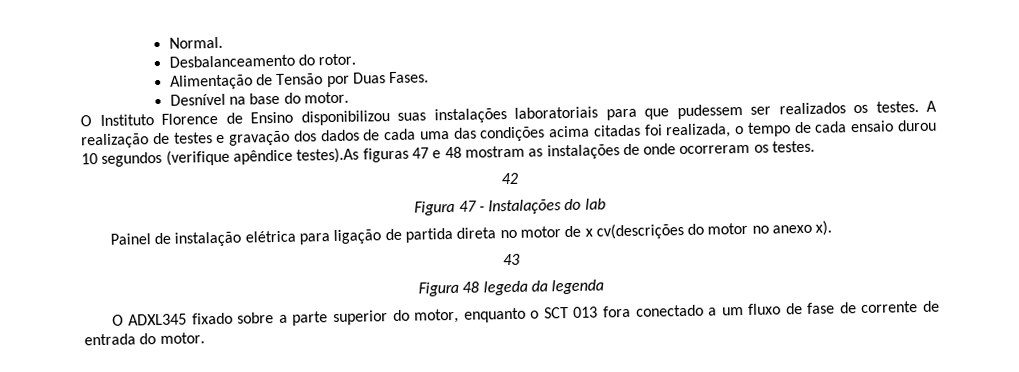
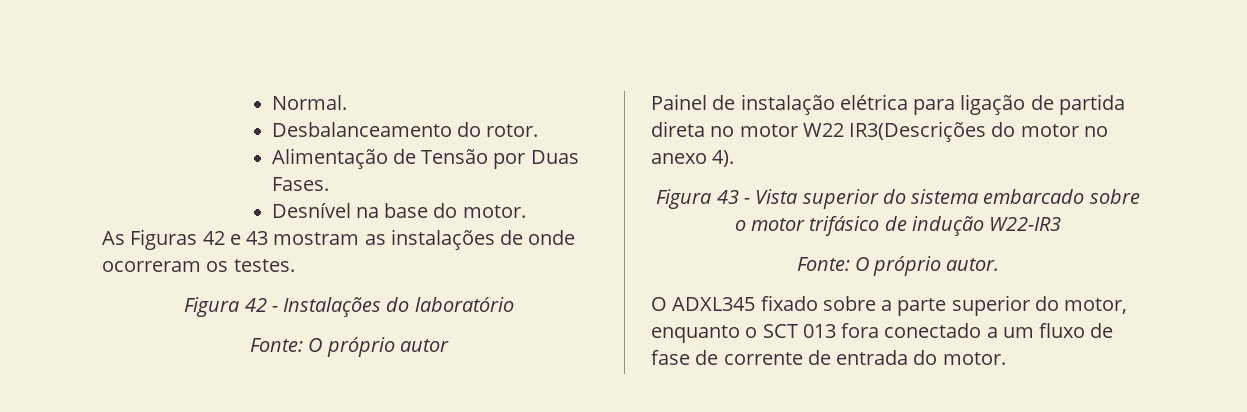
- O Instituto Florence de Ensino disponibilizou suas instalações laboratoriais para que pudessem ser realizados os testes. A realização de testes e gravação dos dados de cada uma das condições acima citadas foi realizada, o tempo de cada ensaio durou 10 segundos (verifique apêndice testes).As figuras 47 e 48 mostram as instalações de onde ocorreram os testes.
+ As Figuras 42 e 43 mostram as instalações de onde ocorreram os testes.
- 42
- Figura 47 - Instalações do lab
+ Figura 42 - Instalações do laboratório
+ Fonte: O próprio autor
- Painel de instalação elétrica para ligação de partida direta no motor de x cv(descrições do motor no anexo x).
- 43
- Figura 48 legeda da legenda
+ Painel de instalação elétrica para ligação de partida direta no motor W22 IR3(Descrições do motor no anexo 4).
+ Figura 43 - Vista superior do sistema embarcado sobre o motor trifásico de indução W22-IR3
+ Fonte: O próprio autor.

